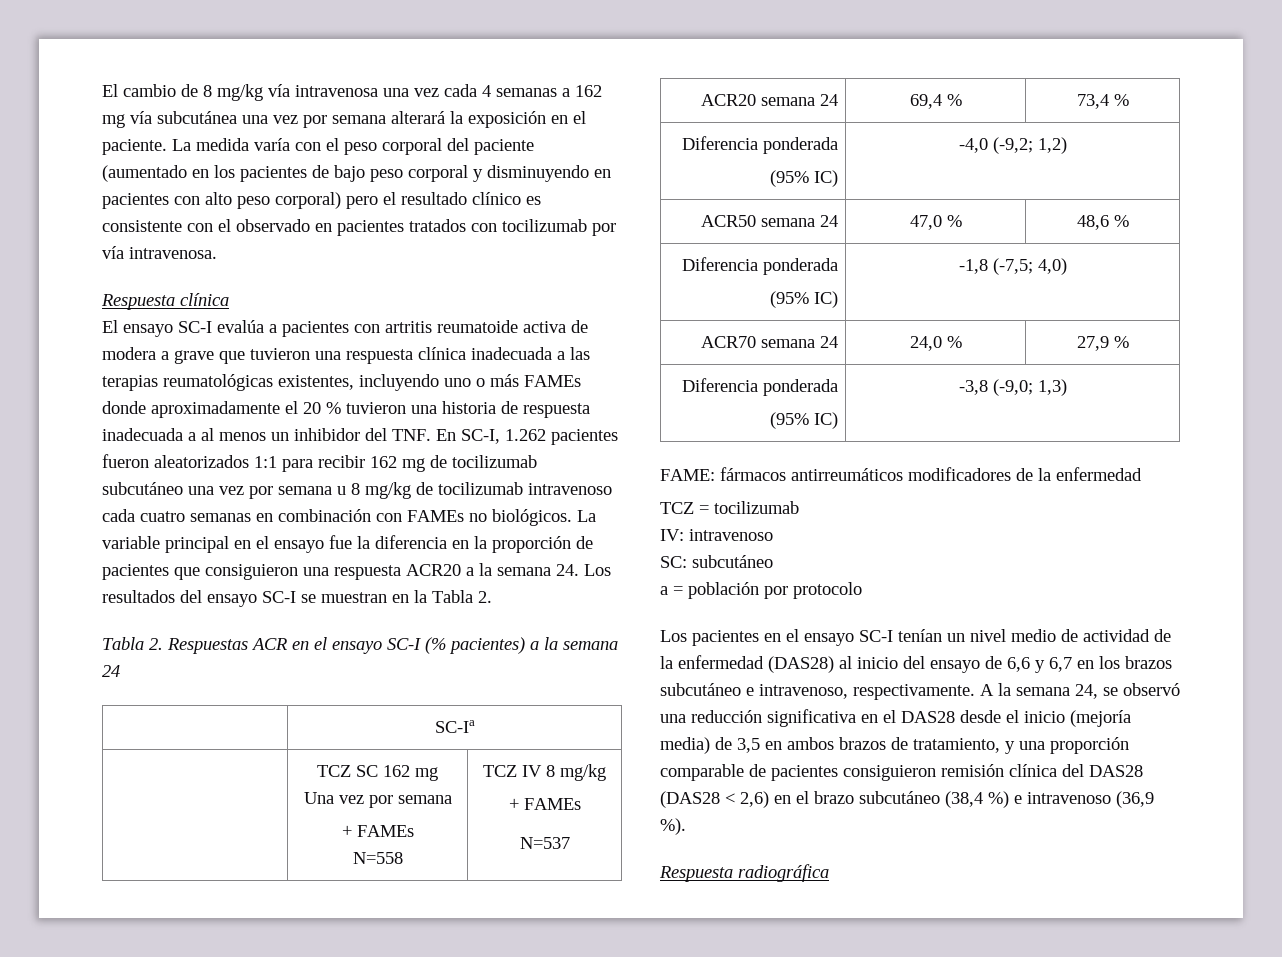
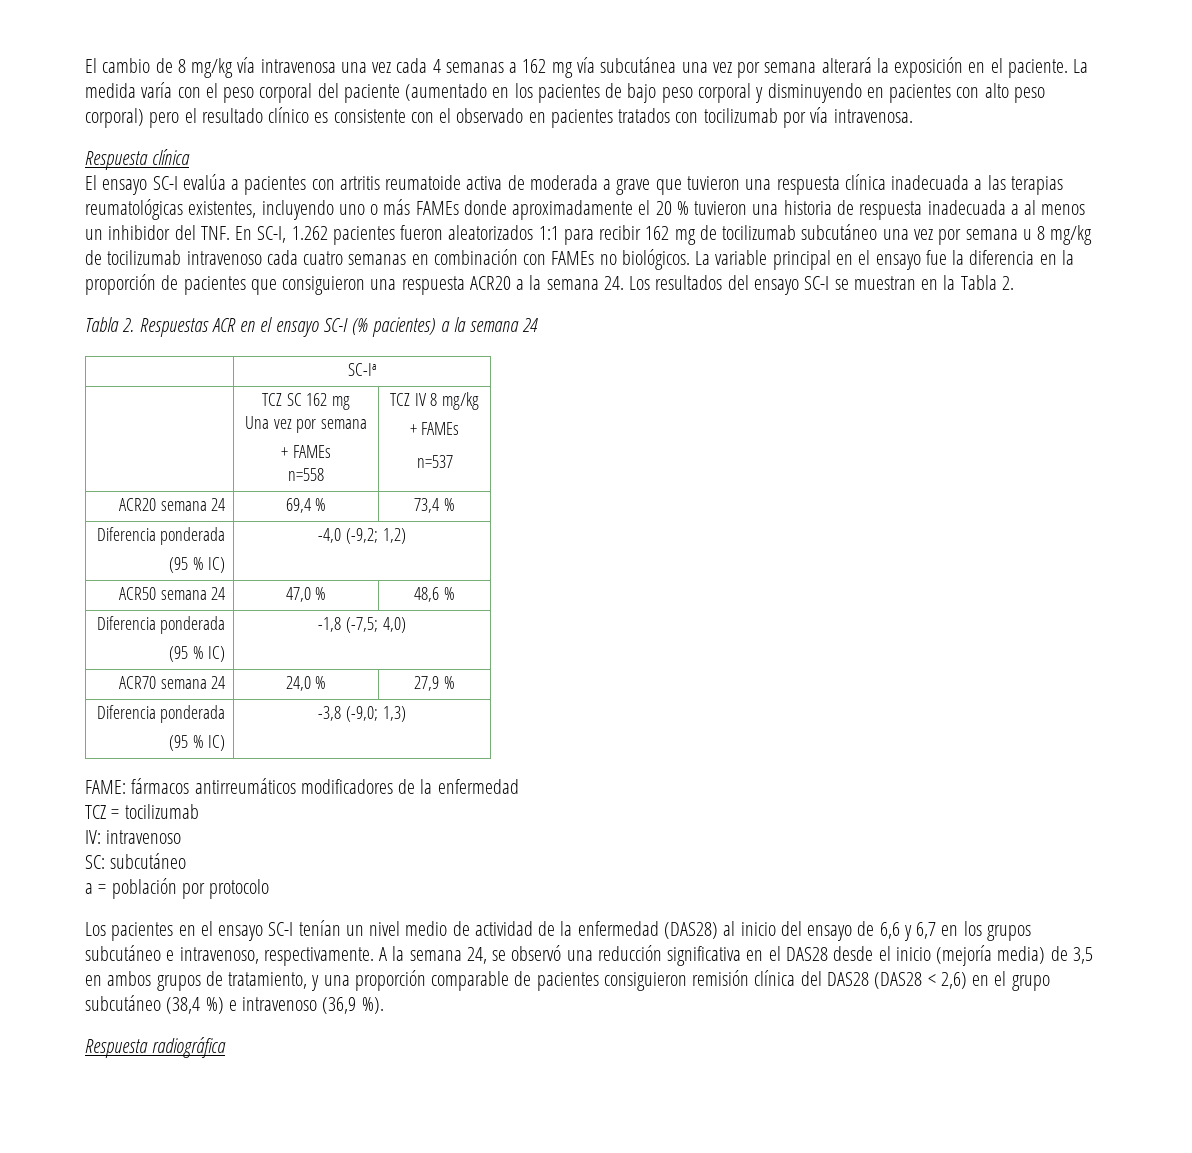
- El ensayo SC-I evalúa a pacientes con artritis reumatoide activa de modera a grave que tuvieron una respuesta clínica inadecuada a las terapias reumatológicas existentes, incluyendo uno o más FAMEs donde aproximadamente el 20 % tuvieron una historia de respuesta inadecuada a al menos un inhibidor del TNF. En SC-I, 1.262 pacientes fueron aleatorizados 1:1 para recibir 162 mg de tocilizumab subcutáneo una vez por semana u 8 mg/kg de tocilizumab intravenoso cada cuatro semanas en combinación con FAMEs no biológicos.
+ El ensayo SC-I evalúa a pacientes con artritis reumatoide activa de moderada a grave que tuvieron una respuesta clínica inadecuada a las terapias reumatológicas existentes, incluyendo uno o más FAMEs donde aproximadamente el 20 % tuvieron una historia de respuesta inadecuada a al menos un inhibidor del TNF. En SC-I, 1.262 pacientes fueron aleatorizados 1:1 para recibir 162 mg de tocilizumab subcutáneo una vez por semana u 8 mg/kg de tocilizumab intravenoso cada cuatro semanas en combinación con FAMEs no biológicos.
  | TCZ SC 162 mg
  Una vez por semana
  + FAMEs
- N=558 | TCZ IV 8 mg/kg
+ n=558 | TCZ IV 8 mg/kg
  + FAMEs
- N=537
+ n=537
  ACR20 semana 24 | 69,4 % | 73,4 %
  Diferencia ponderada
- (95% IC) | -4,0 (-9,2; 1,2)
+ (95 % IC) | -4,0 (-9,2; 1,2)
  ACR50 semana 24 | 47,0 % | 48,6 %
  Diferencia ponderada
- (95% IC) | -1,8 (-7,5; 4,0)
+ (95 % IC) | -1,8 (-7,5; 4,0)
  ACR70 semana 24 | 24,0 % | 27,9 %
  Diferencia ponderada
- (95% IC) | -3,8 (-9,0; 1,3)
+ (95 % IC) | -3,8 (-9,0; 1,3)
- Los pacientes en el ensayo SC-I tenían un nivel medio de actividad de la enfermedad (DAS28) al inicio del ensayo de 6,6 y 6,7 en los brazos subcutáneo e intravenoso, respectivamente.
+ Los pacientes en el ensayo SC-I tenían un nivel medio de actividad de la enfermedad (DAS28) al inicio del ensayo de 6,6 y 6,7 en los grupos subcutáneo e intravenoso, respectivamente.
- A la semana 24, se observó una reducción significativa en el DAS28 desde el inicio (mejoría media) de 3,5 en ambos brazos de tratamiento, y una proporción comparable de pacientes consiguieron remisión clínica del DAS28 (DAS28 < 2,6) en el brazo subcutáneo (38,4 %) e intravenoso (36,9 %).
+ A la semana 24, se observó una reducción significativa en el DAS28 desde el inicio (mejoría media) de 3,5 en ambos grupos de tratamiento, y una proporción comparable de pacientes consiguieron remisión clínica del DAS28 (DAS28 < 2,6) en el grupo subcutáneo (38,4 %) e intravenoso (36,9 %).

